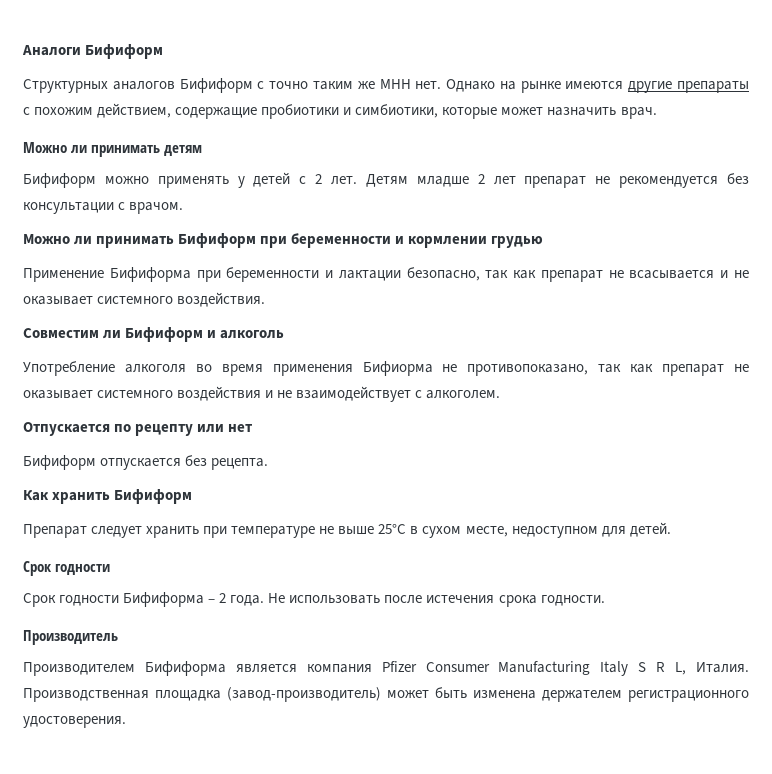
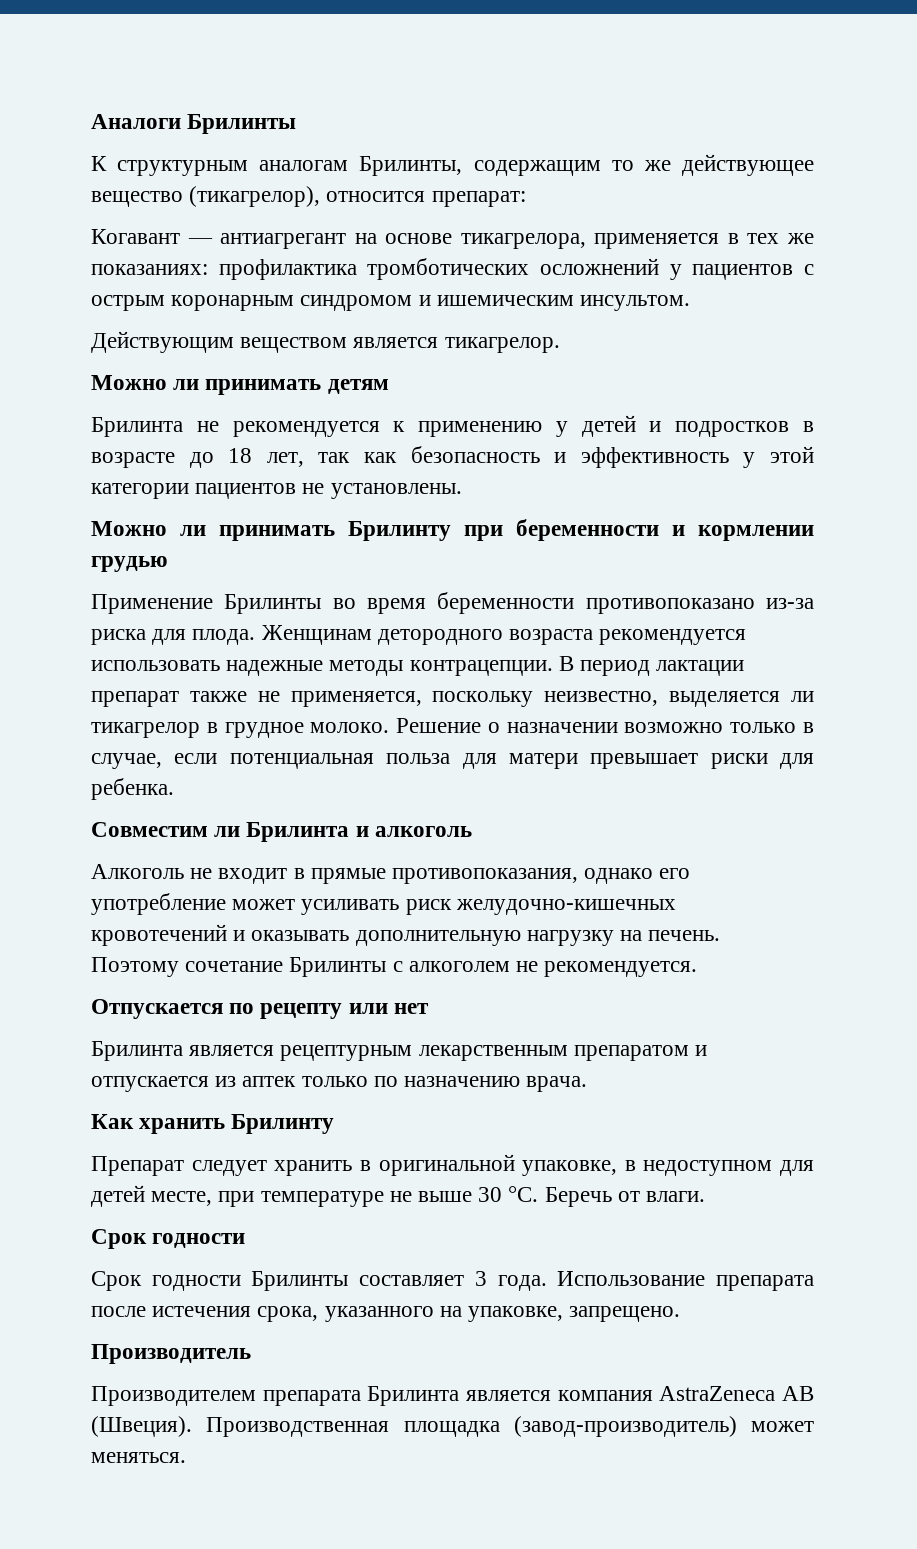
- Аналоги Бифиформ
- Структурных аналогов Бифиформ с точно таким же МНН нет. Однако на рынке имеются другие препараты с похожим действием, содержащие пробиотики и симбиотики, которые может назначить врач.
+ Аналоги Брилинты
+ К структурным аналогам Брилинты, содержащим то же действующее вещество (тикагрелор), относится препарат:
+ Когавант — антиагрегант на основе тикагрелора, применяется в тех же показаниях: профилактика тромботических осложнений у пациентов с острым коронарным синдромом и ишемическим инсультом.
+ Действующим веществом является тикагрелор.
  Можно ли принимать детям
- Бифиформ можно применять у детей с 2 лет. Детям младше 2 лет препарат не рекомендуется без консультации с врачом.
- Можно ли принимать Бифиформ при беременности и кормлении грудью
+ Брилинта не рекомендуется к применению у детей и подростков в возрасте до 18 лет, так как безопасность и эффективность у этой категории пациентов не установлены.
+ Можно ли принимать Брилинту при беременности и кормлении грудью
- Применение Бифиформа при беременности и лактации безопасно, так как препарат не всасывается и не оказывает системного воздействия.
+ Применение Брилинты во время беременности противопоказано из-за риска для плода. Женщинам детородного возраста рекомендуется использовать надежные методы контрацепции. В период лактации препарат также не применяется, поскольку неизвестно, выделяется ли тикагрелор в грудное молоко. Решение о назначении возможно только в случае, если потенциальная польза для матери превышает риски для ребенка.
- Совместим ли Бифиформ и алкоголь
+ Совместим ли Брилинта и алкоголь
- Употребление алкоголя во время применения Бифиорма не противопоказано, так как препарат не оказывает системного воздействия и не взаимодействует с алкоголем.
+ Алкоголь не входит в прямые противопоказания, однако его употребление может усиливать риск желудочно-кишечных кровотечений и оказывать дополнительную нагрузку на печень. Поэтому сочетание Брилинты с алкоголем не рекомендуется.
- Бифиформ отпускается без рецепта.
+ Брилинта является рецептурным лекарственным препаратом и отпускается из аптек только по назначению врача.
- Как хранить Бифиформ
+ Как хранить Брилинту
- Препарат следует хранить при температуре не выше 25°C в сухом месте, недоступном для детей.
+ Препарат следует хранить в оригинальной упаковке, в недоступном для детей месте, при температуре не выше 30 °C. Беречь от влаги.
  Срок годности
- Срок годности Бифиформа – 2 года. Не использовать после истечения срока годности.
+ Срок годности Брилинты составляет 3 года. Использование препарата после истечения срока, указанного на упаковке, запрещено.
  Производитель
- Производителем Бифиформа является компания Pfizer Consumer Manufacturing Italy S R L, Италия. Производственная площадка (завод-производитель) может быть изменена держателем регистрационного удостоверения.
+ Производителем препарата Брилинта является компания AstraZeneca AB (Швеция). Производственная площадка (завод-производитель) может меняться.

